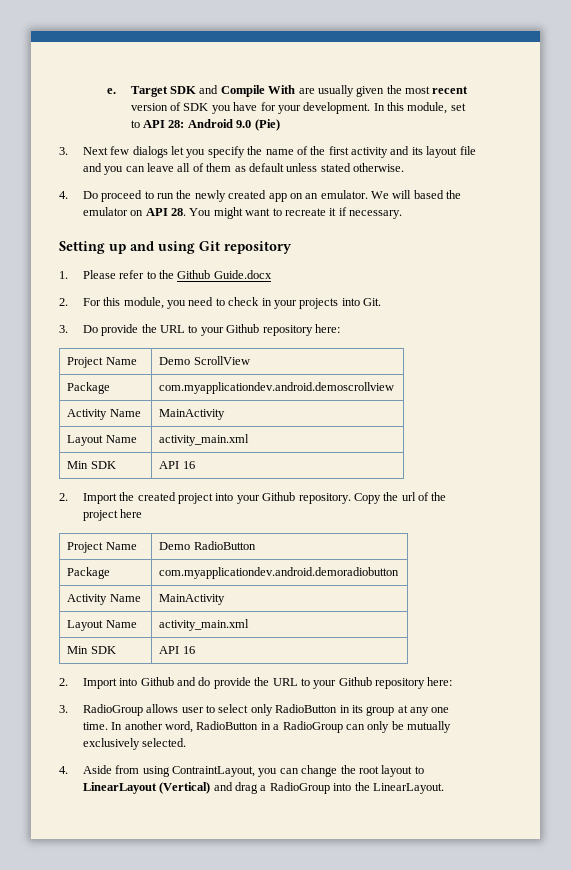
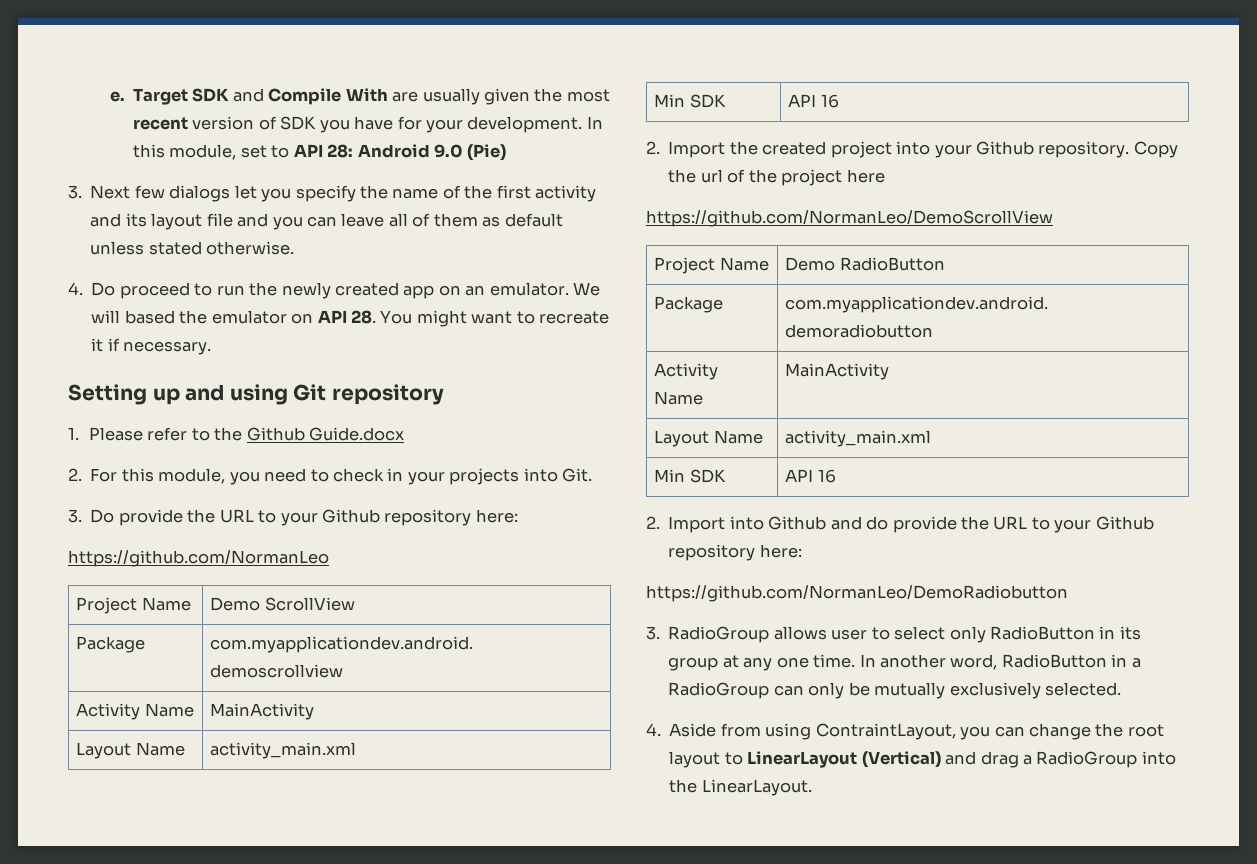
+ https://github.com/NormanLeo
+ https://github.com/NormanLeo/DemoScrollView
+ https://github.com/NormanLeo/DemoRadiobutton

